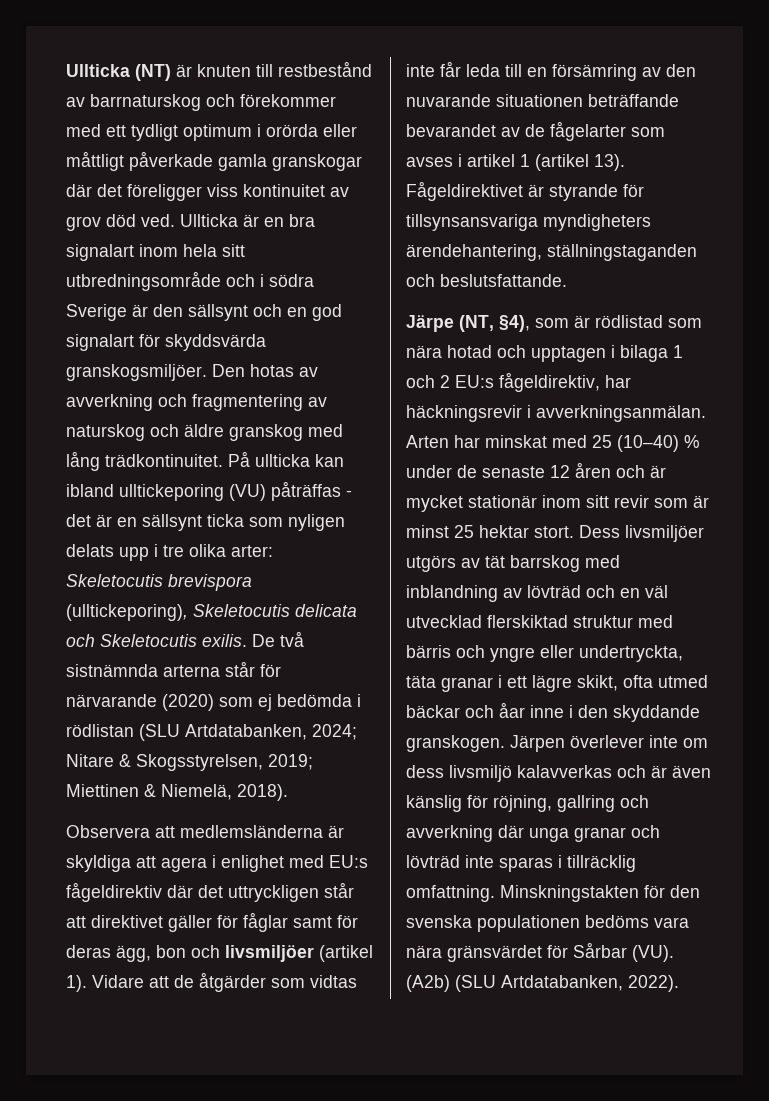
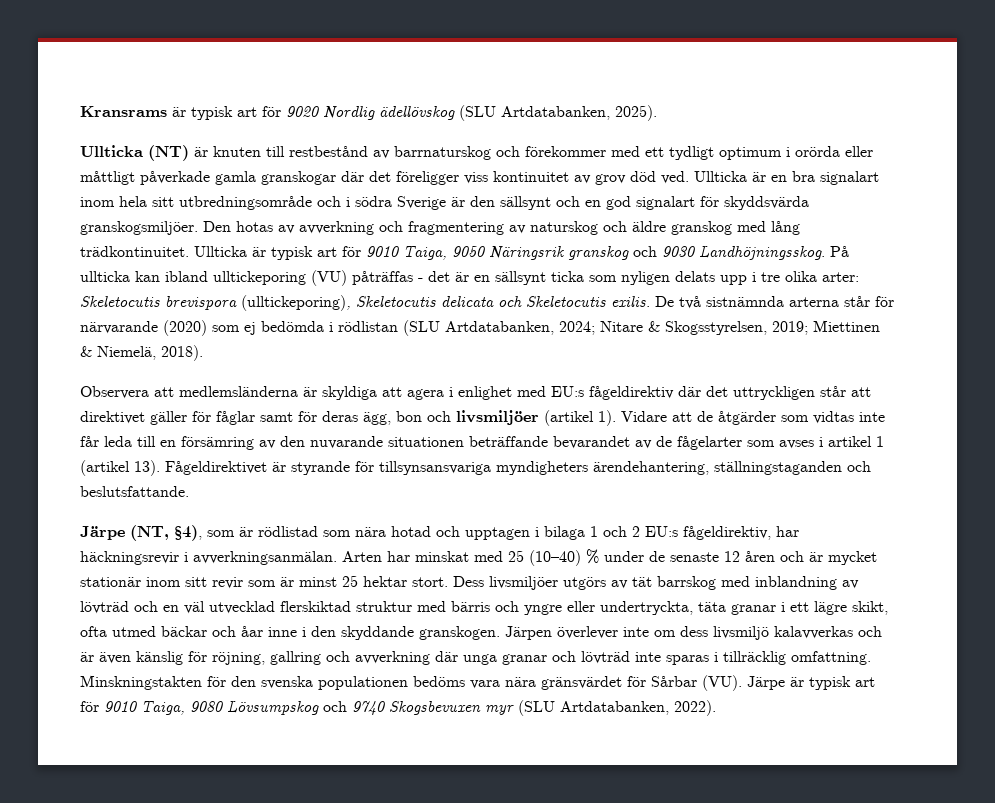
+ Kransrams är typisk art för 9020 Nordlig ädellövskog (SLU Artdatabanken, 2025).
+ Ullticka är typisk art för 9010 Taiga, 9050 Näringsrik granskog och 9030 Landhöjningsskog.
- Minskningstakten för den svenska populationen bedöms vara nära gränsvärdet för Sårbar (VU). (A2b) (SLU Artdatabanken, 2022).
+ Minskningstakten för den svenska populationen bedöms vara nära gränsvärdet för Sårbar (VU). Järpe är typisk art för 9010 Taiga, 9080 Lövsumpskog och 9740 Skogsbevuxen myr (SLU Artdatabanken, 2022).

